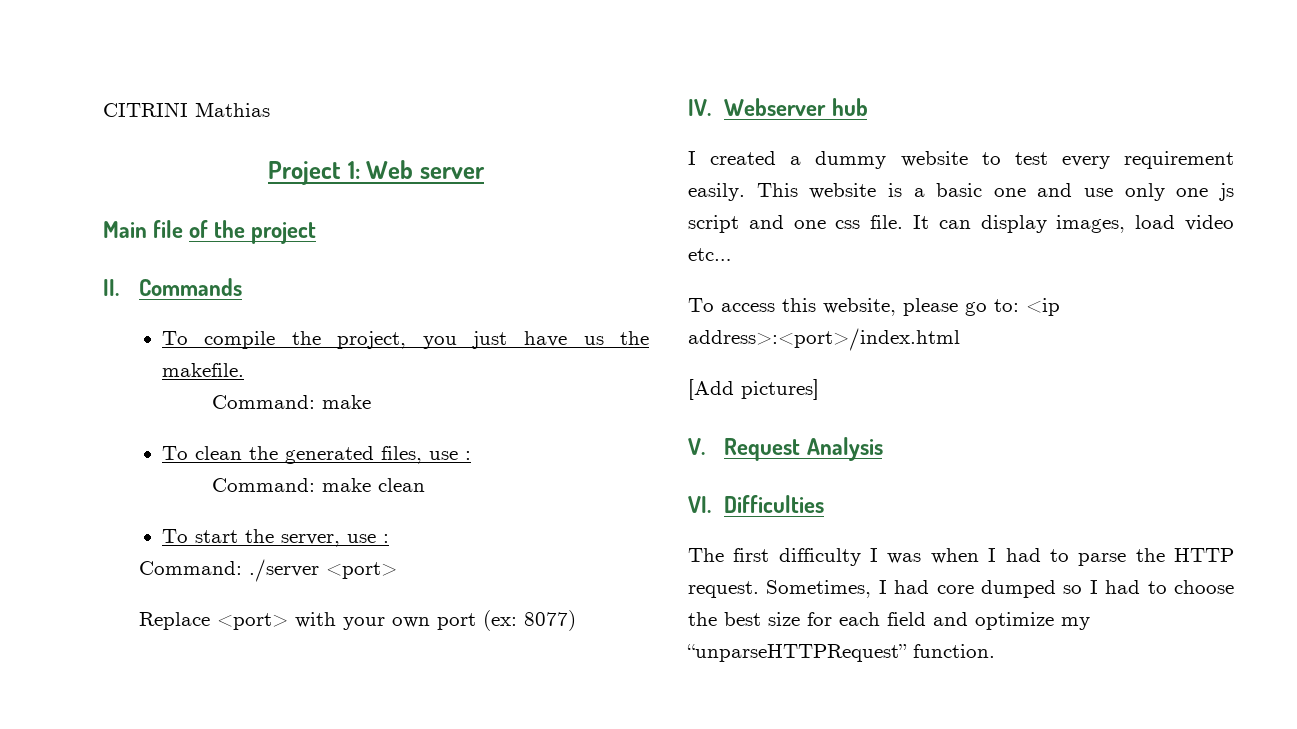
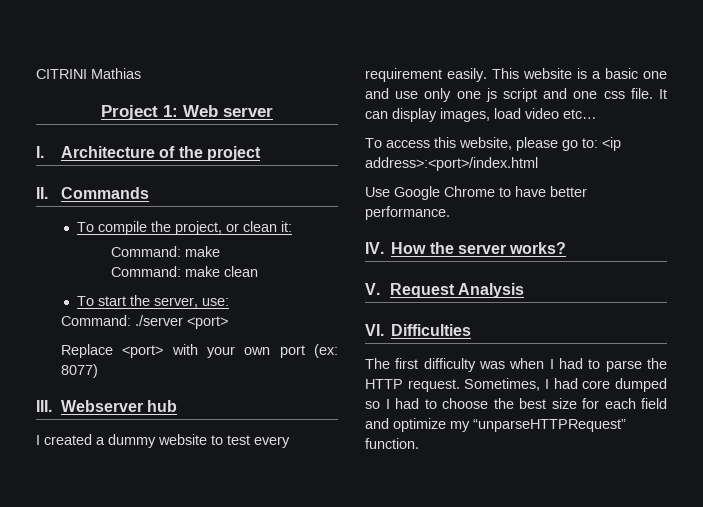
- Main file of the project
+ I. Architecture of the project
- To compile the project, you just have us the makefile.
+ To compile the project, or clean it:
  Command: make
- To clean the generated files, use :
- To start the server, use :
+ To start the server, use:
- IV. Webserver hub
+ III. Webserver hub
- [Add pictures]
+ Use Google Chrome to have better performance.
+ IV. How the server works?
- The first difficulty I was when I had to parse the HTTP request.
+ The first difficulty was when I had to parse the HTTP request.

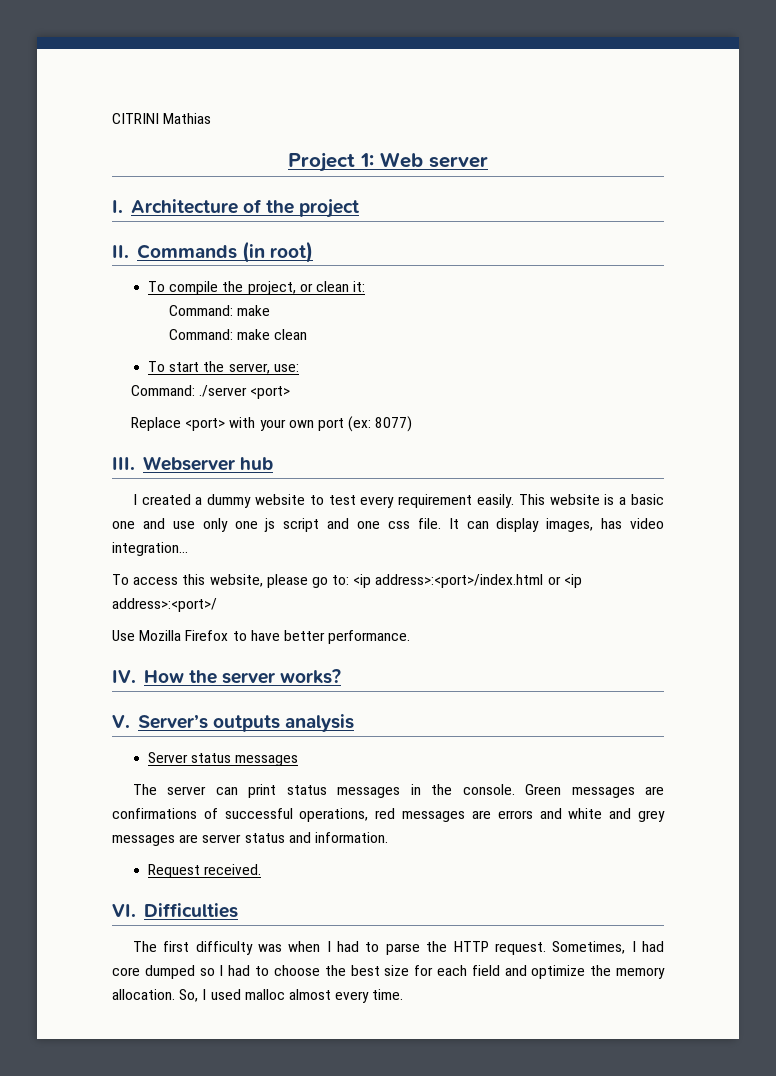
- II. Commands
+ II. Commands (in root)
- It can display images, load video etc…
+ It can display images, has video integration…
- To access this website, please go to: <ip address>:<port>/index.html
+ To access this website, please go to: <ip address>:<port>/index.html or <ip address>:<port>/
- Use Google Chrome to have better performance.
+ Use Mozilla Firefox to have better performance.
- V. Request Analysis
+ V. Server’s outputs analysis
+ Server status messages
+ The server can print status messages in the console. Green messages are confirmations of successful operations, red messages are errors and white and grey messages are server status and information.
+ Request received.
- Sometimes, I had core dumped so I had to choose the best size for each field and optimize my “unparseHTTPRequest” function.
+ Sometimes, I had core dumped so I had to choose the best size for each field and optimize the memory allocation. So, I used malloc almost every time.

